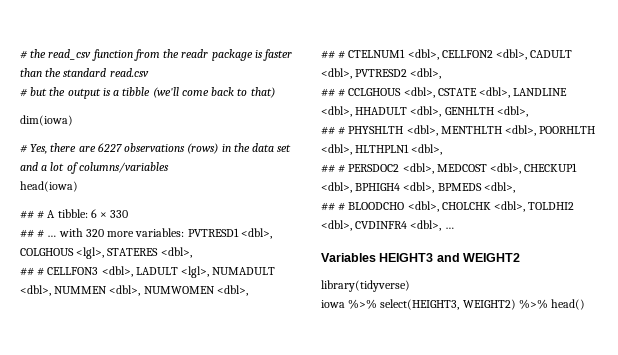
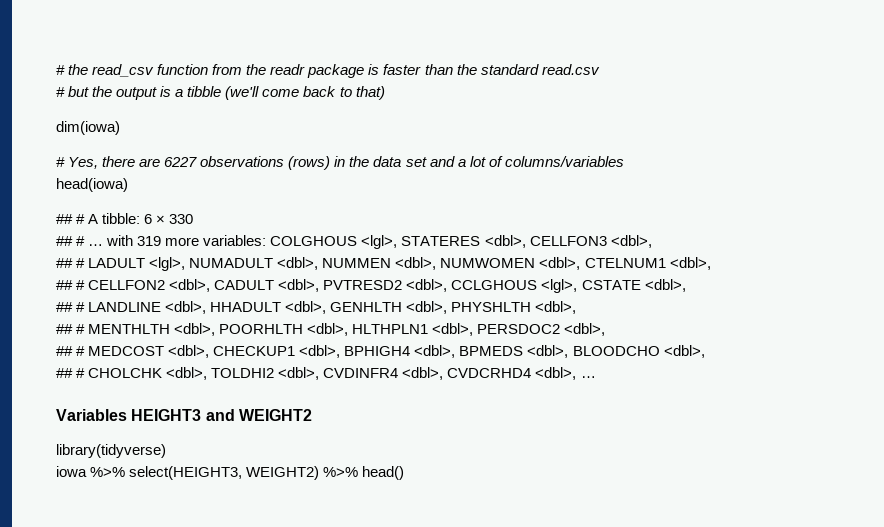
- ## # … with 320 more variables: PVTRESD1 <dbl>, COLGHOUS <lgl>, STATERES <dbl>,
- ## # CELLFON3 <dbl>, LADULT <lgl>, NUMADULT <dbl>, NUMMEN <dbl>, NUMWOMEN <dbl>,
- ## # CTELNUM1 <dbl>, CELLFON2 <dbl>, CADULT <dbl>, PVTRESD2 <dbl>,
- ## # CCLGHOUS <dbl>, CSTATE <dbl>, LANDLINE <dbl>, HHADULT <dbl>, GENHLTH <dbl>,
- ## # PHYSHLTH <dbl>, MENTHLTH <dbl>, POORHLTH <dbl>, HLTHPLN1 <dbl>,
- ## # PERSDOC2 <dbl>, MEDCOST <dbl>, CHECKUP1 <dbl>, BPHIGH4 <dbl>, BPMEDS <dbl>,
- ## # BLOODCHO <dbl>, CHOLCHK <dbl>, TOLDHI2 <dbl>, CVDINFR4 <dbl>, …
+ ## # … with 319 more variables: COLGHOUS <lgl>, STATERES <dbl>, CELLFON3 <dbl>,
+ ## # LADULT <lgl>, NUMADULT <dbl>, NUMMEN <dbl>, NUMWOMEN <dbl>, CTELNUM1 <dbl>,
+ ## # CELLFON2 <dbl>, CADULT <dbl>, PVTRESD2 <dbl>, CCLGHOUS <lgl>, CSTATE <dbl>,
+ ## # LANDLINE <dbl>, HHADULT <dbl>, GENHLTH <dbl>, PHYSHLTH <dbl>,
+ ## # MENTHLTH <dbl>, POORHLTH <dbl>, HLTHPLN1 <dbl>, PERSDOC2 <dbl>,
+ ## # MEDCOST <dbl>, CHECKUP1 <dbl>, BPHIGH4 <dbl>, BPMEDS <dbl>, BLOODCHO <dbl>,
+ ## # CHOLCHK <dbl>, TOLDHI2 <dbl>, CVDINFR4 <dbl>, CVDCRHD4 <dbl>, …

